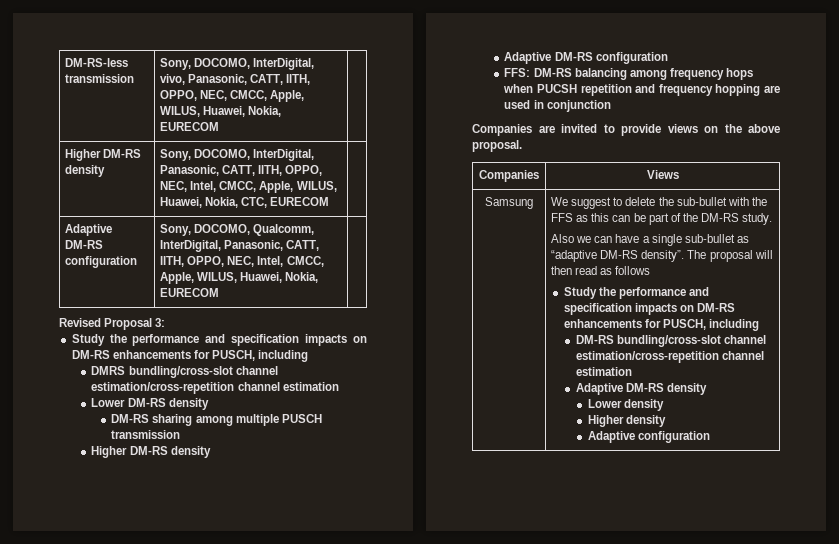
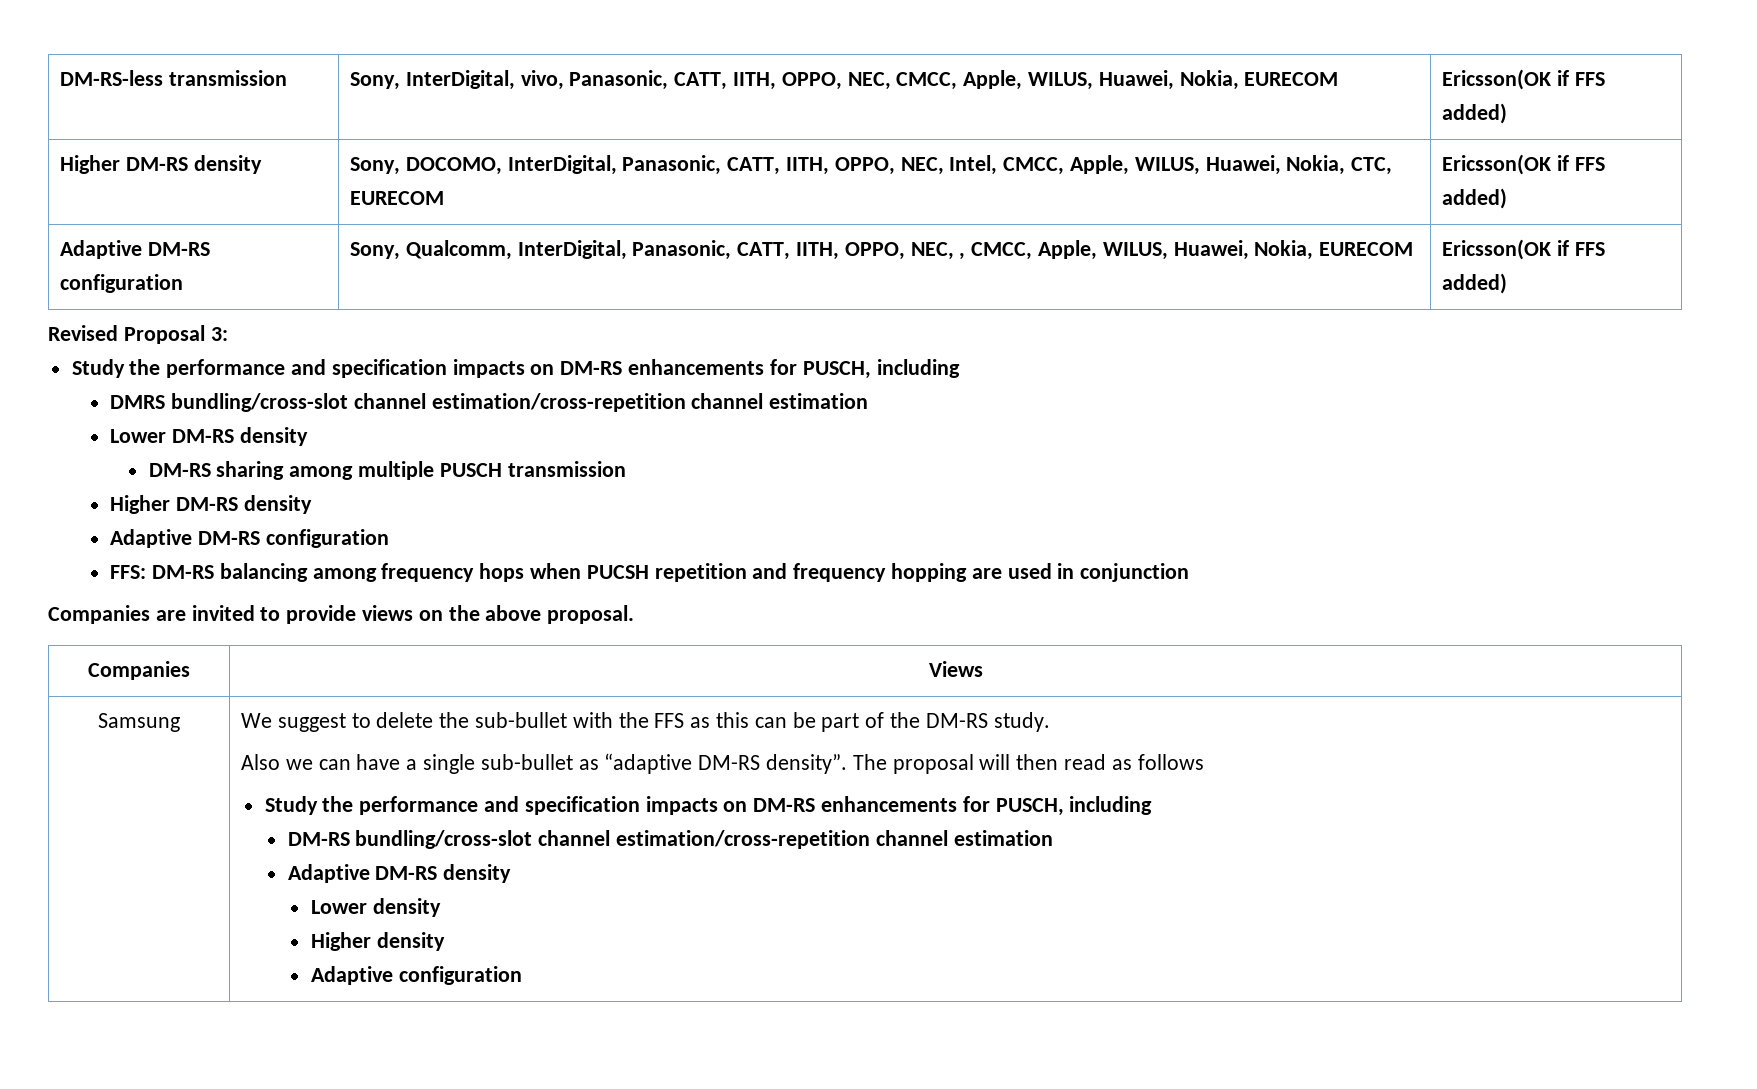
- DM-RS-less transmission | Sony, DOCOMO, InterDigital, vivo, Panasonic, CATT, IITH, OPPO, NEC, CMCC, Apple, WILUS, Huawei, Nokia, EURECOM |
+ DM-RS-less transmission | Sony, InterDigital, vivo, Panasonic, CATT, IITH, OPPO, NEC, CMCC, Apple, WILUS, Huawei, Nokia, EURECOM | Ericsson(OK if FFS added)
- Higher DM-RS density | Sony, DOCOMO, InterDigital, Panasonic, CATT, IITH, OPPO, NEC, Intel, CMCC, Apple, WILUS, Huawei, Nokia, CTC, EURECOM |
+ Higher DM-RS density | Sony, DOCOMO, InterDigital, Panasonic, CATT, IITH, OPPO, NEC, Intel, CMCC, Apple, WILUS, Huawei, Nokia, CTC, EURECOM | Ericsson(OK if FFS added)
- Adaptive DM-RS configuration | Sony, DOCOMO, Qualcomm, InterDigital, Panasonic, CATT, IITH, OPPO, NEC, Intel, CMCC, Apple, WILUS, Huawei, Nokia, EURECOM |
+ Adaptive DM-RS configuration | Sony, Qualcomm, InterDigital, Panasonic, CATT, IITH, OPPO, NEC, , CMCC, Apple, WILUS, Huawei, Nokia, EURECOM | Ericsson(OK if FFS added)

